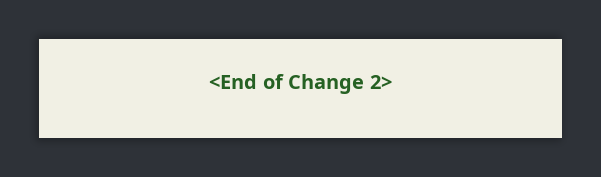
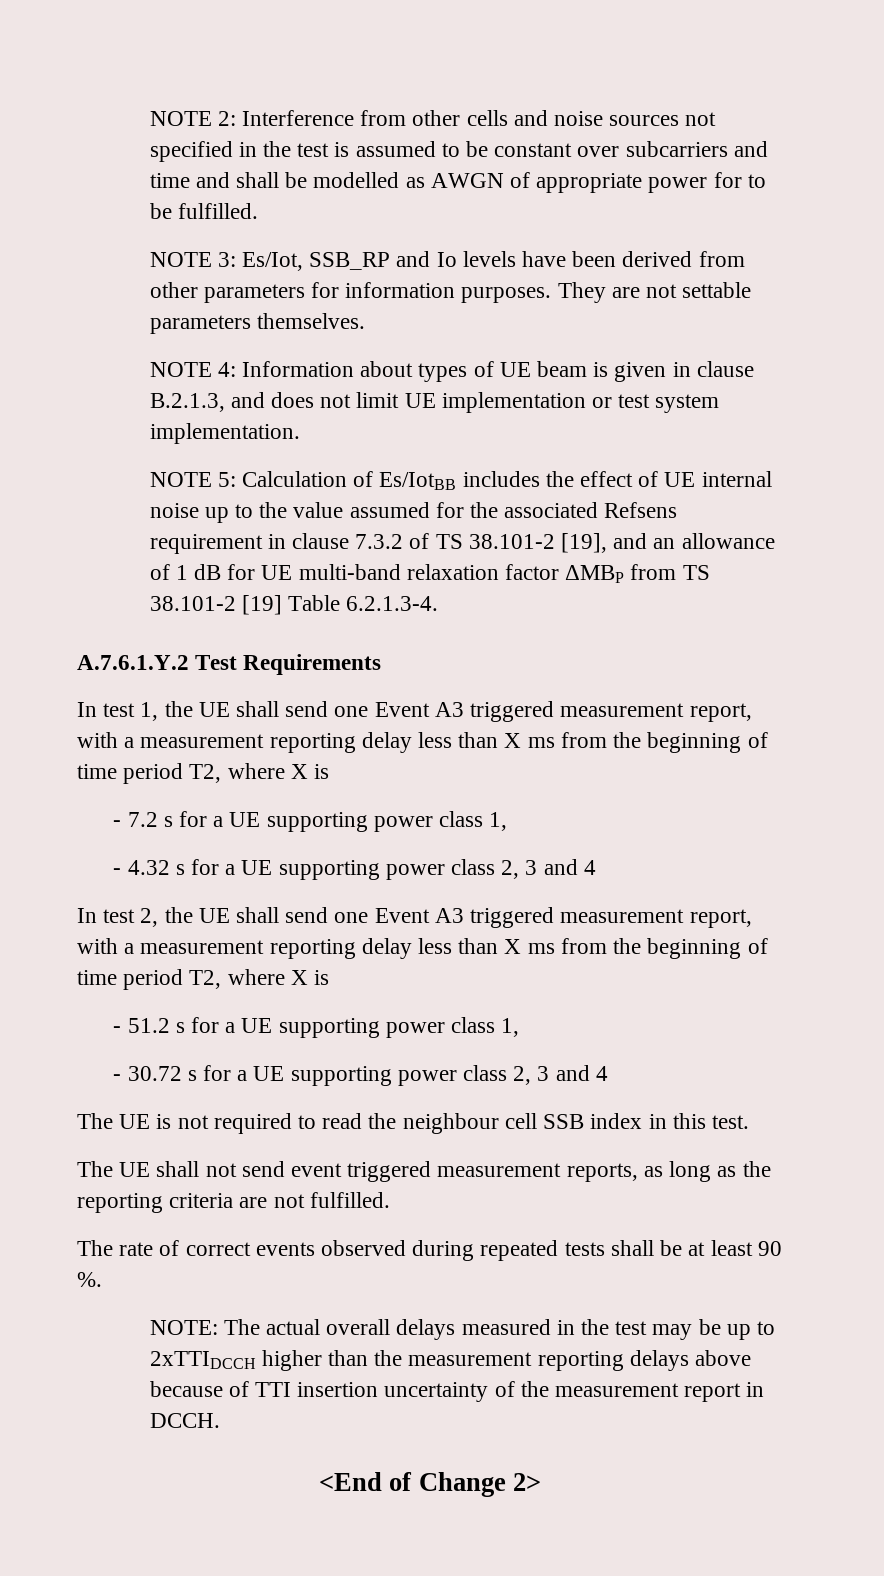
+ NOTE 2: Interference from other cells and noise sources not specified in the test is assumed to be constant over subcarriers and time and shall be modelled as AWGN of appropriate power for to be fulfilled.
+ NOTE 3: Es/Iot, SSB_RP and Io levels have been derived from other parameters for information purposes. They are not settable parameters themselves.
+ NOTE 4: Information about types of UE beam is given in clause B.2.1.3, and does not limit UE implementation or test system implementation.
+ NOTE 5: Calculation of Es/IotBB includes the effect of UE internal noise up to the value assumed for the associated Refsens requirement in clause 7.3.2 of TS 38.101-2 [19], and an allowance of 1 dB for UE multi-band relaxation factor ΔMBP from TS 38.101-2 [19] Table 6.2.1.3-4.
+ A.7.6.1.Y.2 Test Requirements
+ In test 1, the UE shall send one Event A3 triggered measurement report, with a measurement reporting delay less than X ms from the beginning of time period T2, where X is
+ - 7.2 s for a UE supporting power class 1,
+ - 4.32 s for a UE supporting power class 2, 3 and 4
+ In test 2, the UE shall send one Event A3 triggered measurement report, with a measurement reporting delay less than X ms from the beginning of time period T2, where X is
+ - 51.2 s for a UE supporting power class 1,
+ - 30.72 s for a UE supporting power class 2, 3 and 4
+ The UE is not required to read the neighbour cell SSB index in this test.
+ The UE shall not send event triggered measurement reports, as long as the reporting criteria are not fulfilled.
+ The rate of correct events observed during repeated tests shall be at least 90 %.
+ NOTE: The actual overall delays measured in the test may be up to 2xTTIDCCH higher than the measurement reporting delays above because of TTI insertion uncertainty of the measurement report in DCCH.

